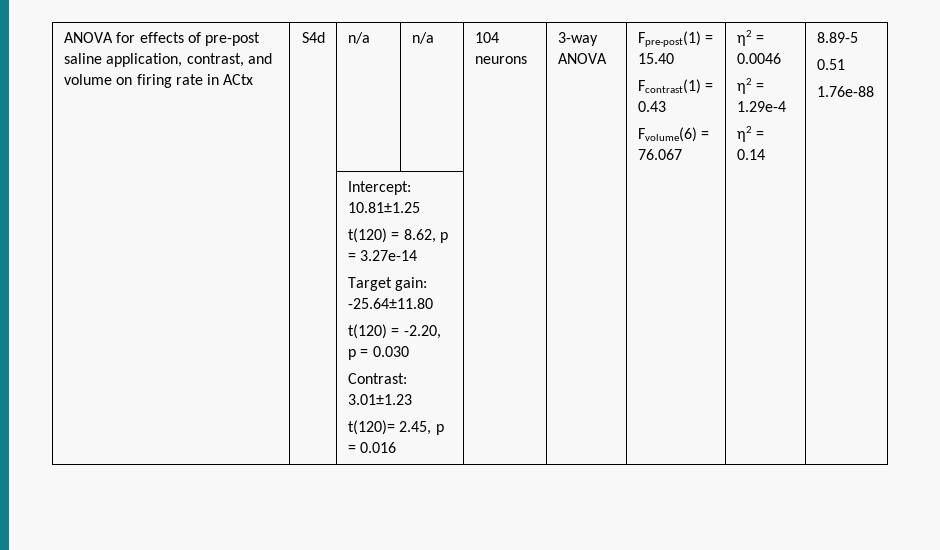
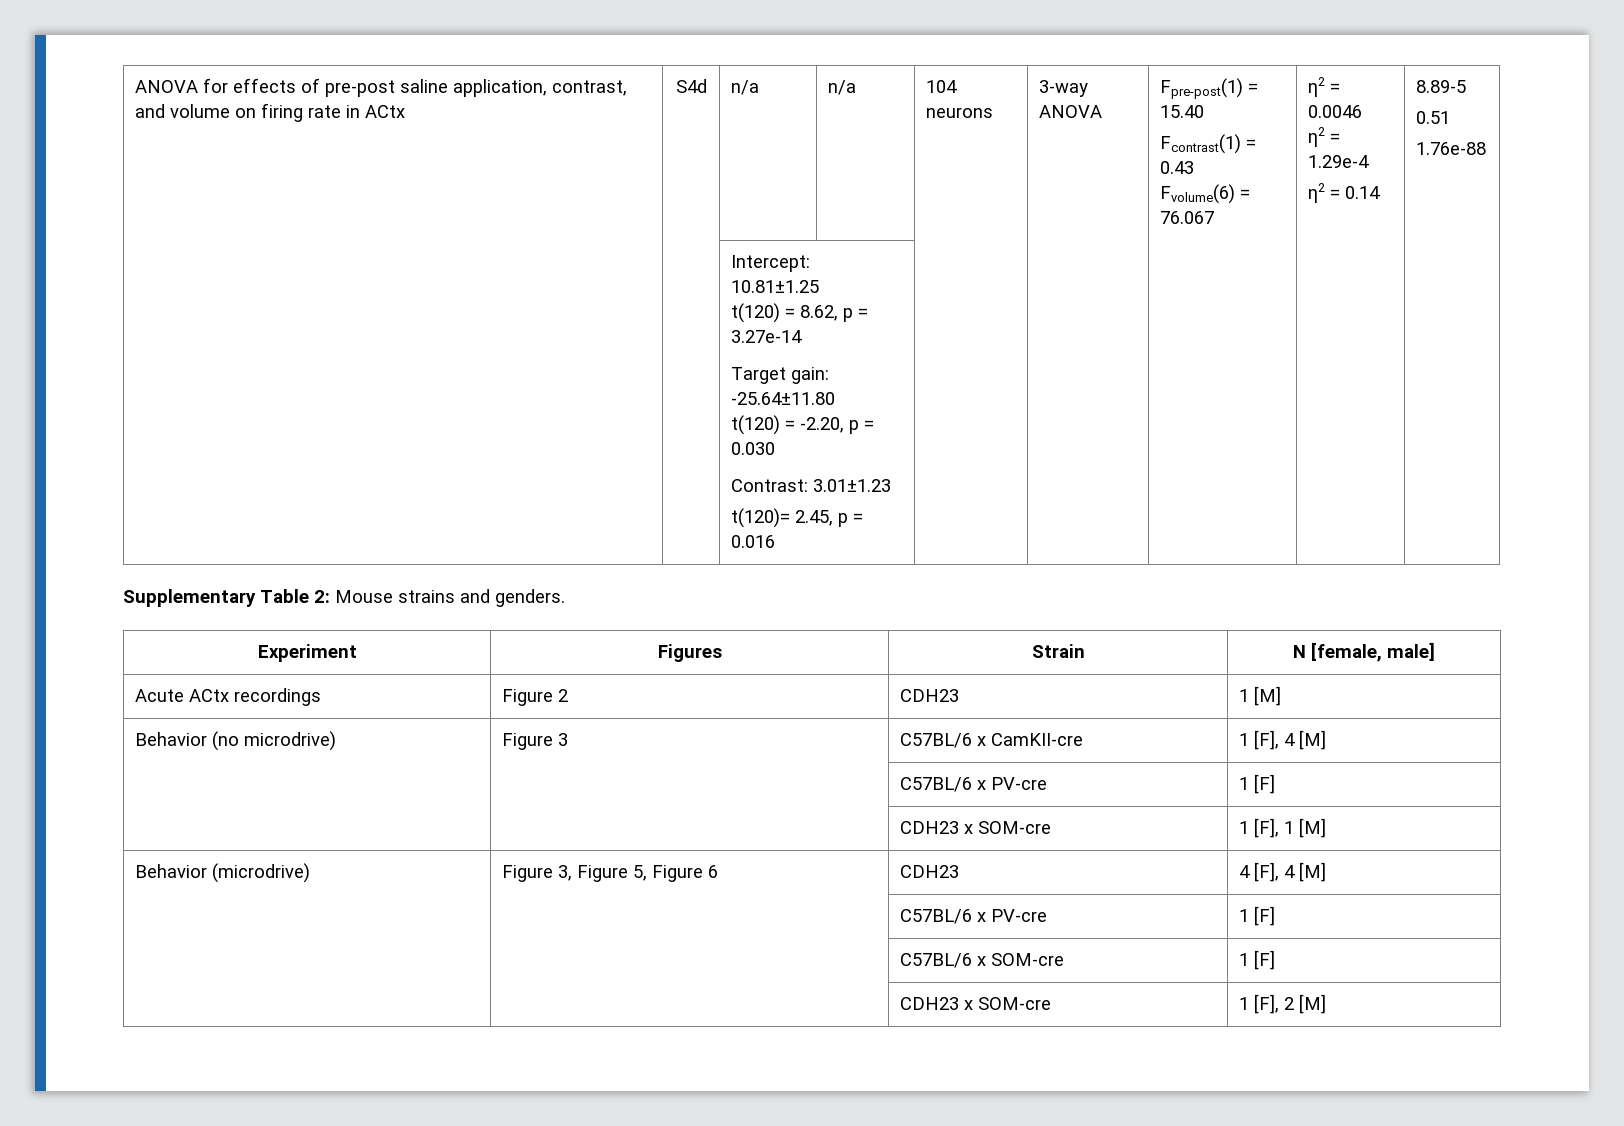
+ Supplementary Table 2: Mouse strains and genders.
+ Experiment | Figures | Strain | N [female, male]
+ Acute ACtx recordings | Figure 2 | CDH23 | 1 [M]
+ Behavior (no microdrive) | Figure 3 | C57BL/6 x CamKII-cre | 1 [F], 4 [M]
+ | | C57BL/6 x PV-cre | 1 [F]
+ | | CDH23 x SOM-cre | 1 [F], 1 [M]
+ Behavior (microdrive) | Figure 3, Figure 5, Figure 6 | CDH23 | 4 [F], 4 [M]
+ | | C57BL/6 x PV-cre | 1 [F]
+ | | C57BL/6 x SOM-cre | 1 [F]
+ | | CDH23 x SOM-cre | 1 [F], 2 [M]

